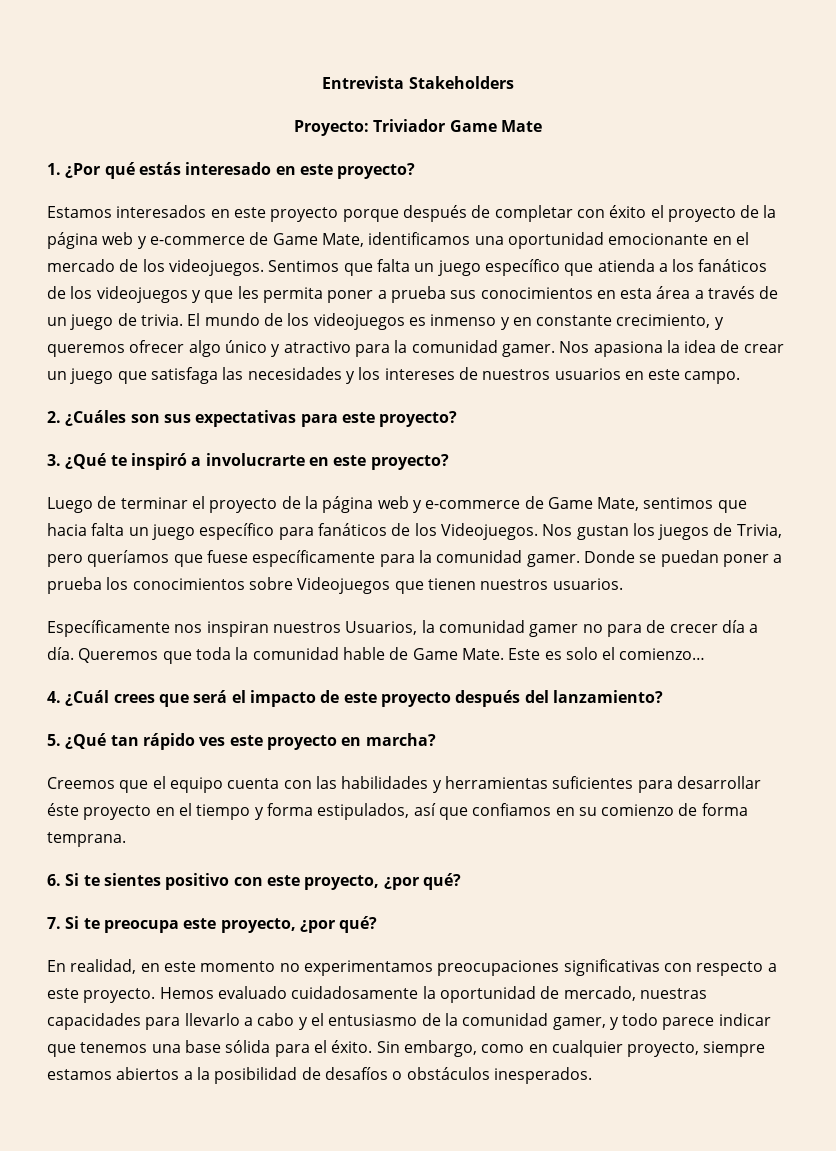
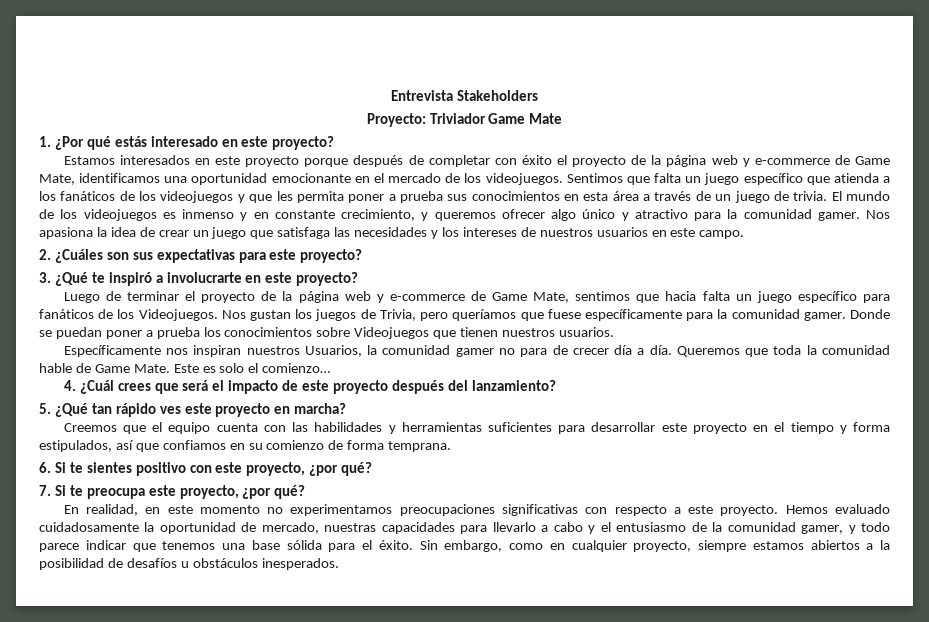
- Creemos que el equipo cuenta con las habilidades y herramientas suficientes para desarrollar éste proyecto en el tiempo y forma estipulados, así que confiamos en su comienzo de forma temprana.
+ Creemos que el equipo cuenta con las habilidades y herramientas suficientes para desarrollar este proyecto en el tiempo y forma estipulados, así que confiamos en su comienzo de forma temprana.
- Sin embargo, como en cualquier proyecto, siempre estamos abiertos a la posibilidad de desafíos o obstáculos inesperados.
+ Sin embargo, como en cualquier proyecto, siempre estamos abiertos a la posibilidad de desafíos u obstáculos inesperados.

